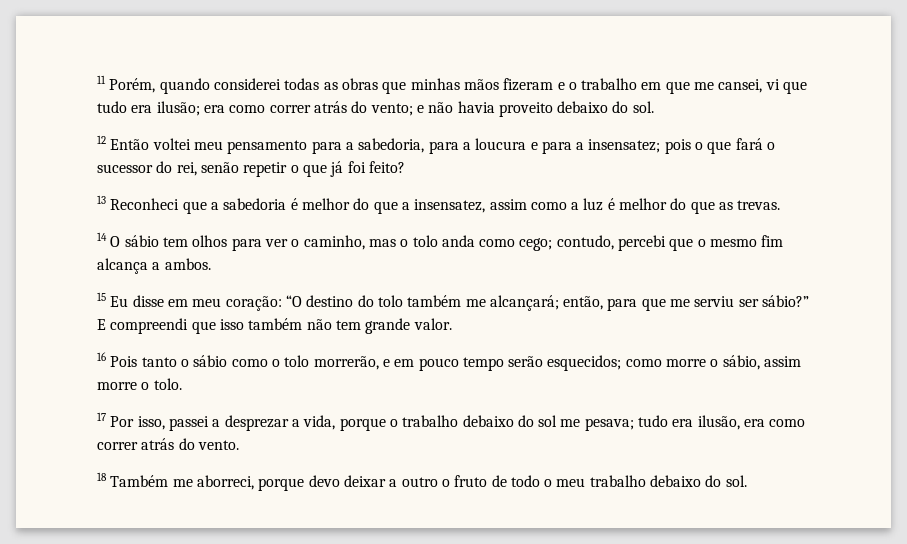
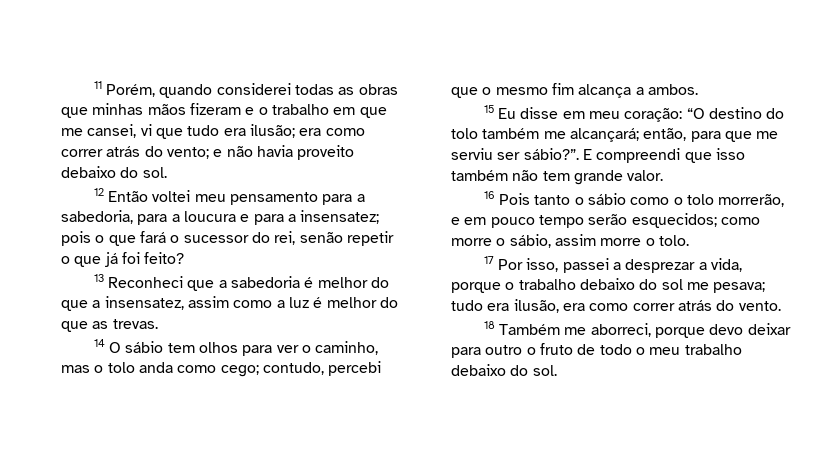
- 15 Eu disse em meu coração: “O destino do tolo também me alcançará; então, para que me serviu ser sábio?”
+ 15 Eu disse em meu coração: “O destino do tolo também me alcançará; então, para que me serviu ser sábio?”.
- 18 Também me aborreci, porque devo deixar a outro o fruto de todo o meu trabalho debaixo do sol.
+ 18 Também me aborreci, porque devo deixar para outro o fruto de todo o meu trabalho debaixo do sol.

